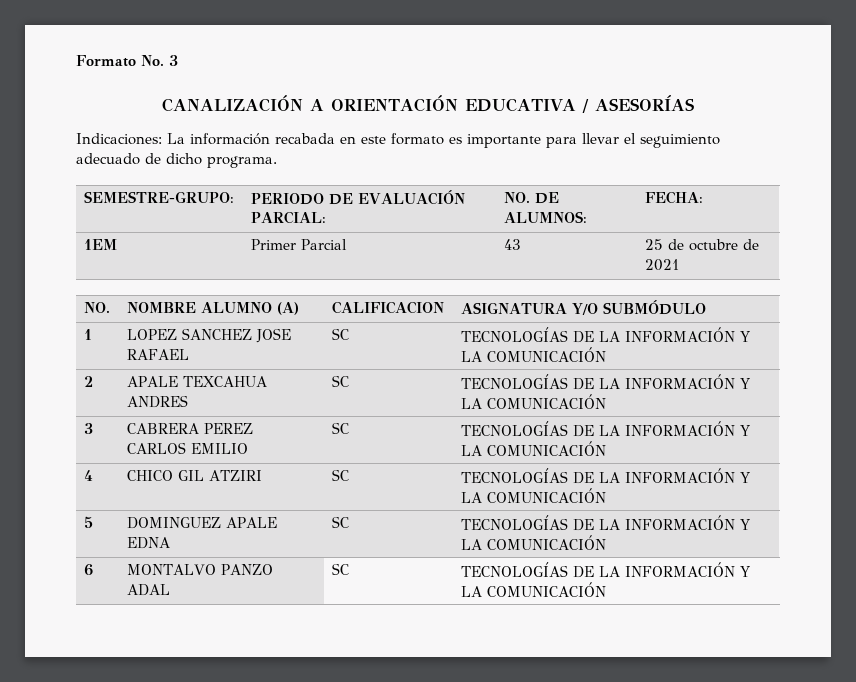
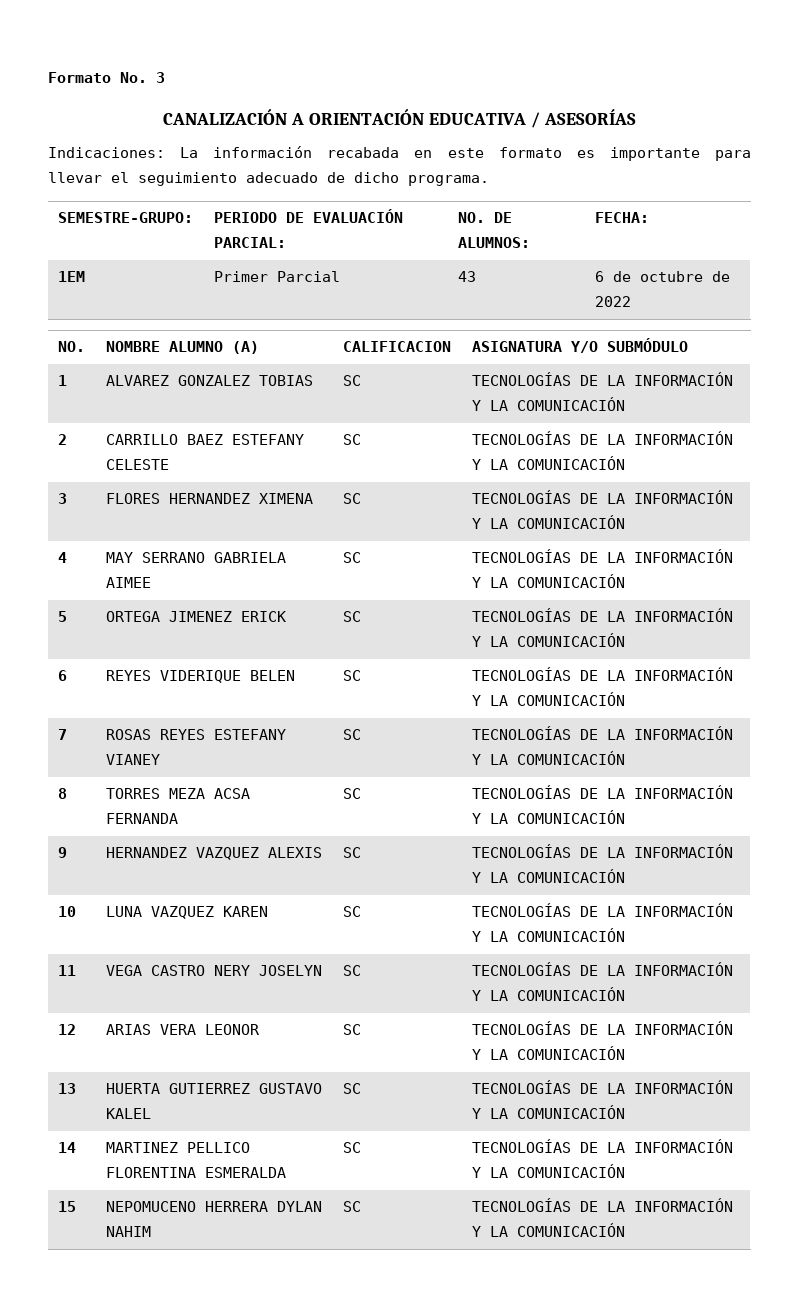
- 1EM | Primer Parcial | 43 | 25 de octubre de 2021
+ 1EM | Primer Parcial | 43 | 6 de octubre de 2022
- 1 | LOPEZ SANCHEZ JOSE RAFAEL | SC | TECNOLOGÍAS DE LA INFORMACIÓN Y LA COMUNICACIÓN
+ 1 | ALVAREZ GONZALEZ TOBIAS | SC | TECNOLOGÍAS DE LA INFORMACIÓN Y LA COMUNICACIÓN
- 2 | APALE TEXCAHUA ANDRES | SC | TECNOLOGÍAS DE LA INFORMACIÓN Y LA COMUNICACIÓN
+ 2 | CARRILLO BAEZ ESTEFANY CELESTE | SC | TECNOLOGÍAS DE LA INFORMACIÓN Y LA COMUNICACIÓN
- 3 | CABRERA PEREZ CARLOS EMILIO | SC | TECNOLOGÍAS DE LA INFORMACIÓN Y LA COMUNICACIÓN
+ 3 | FLORES HERNANDEZ XIMENA | SC | TECNOLOGÍAS DE LA INFORMACIÓN Y LA COMUNICACIÓN
- 4 | CHICO GIL ATZIRI | SC | TECNOLOGÍAS DE LA INFORMACIÓN Y LA COMUNICACIÓN
+ 4 | MAY SERRANO GABRIELA AIMEE | SC | TECNOLOGÍAS DE LA INFORMACIÓN Y LA COMUNICACIÓN
- 5 | DOMINGUEZ APALE EDNA | SC | TECNOLOGÍAS DE LA INFORMACIÓN Y LA COMUNICACIÓN
+ 5 | ORTEGA JIMENEZ ERICK | SC | TECNOLOGÍAS DE LA INFORMACIÓN Y LA COMUNICACIÓN
- 6 | MONTALVO PANZO ADAL | SC | TECNOLOGÍAS DE LA INFORMACIÓN Y LA COMUNICACIÓN
+ 6 | REYES VIDERIQUE BELEN | SC | TECNOLOGÍAS DE LA INFORMACIÓN Y LA COMUNICACIÓN
+ 7 | ROSAS REYES ESTEFANY VIANEY | SC | TECNOLOGÍAS DE LA INFORMACIÓN Y LA COMUNICACIÓN
+ 8 | TORRES MEZA ACSA FERNANDA | SC | TECNOLOGÍAS DE LA INFORMACIÓN Y LA COMUNICACIÓN
+ 9 | HERNANDEZ VAZQUEZ ALEXIS | SC | TECNOLOGÍAS DE LA INFORMACIÓN Y LA COMUNICACIÓN
+ 10 | LUNA VAZQUEZ KAREN | SC | TECNOLOGÍAS DE LA INFORMACIÓN Y LA COMUNICACIÓN
+ 11 | VEGA CASTRO NERY JOSELYN | SC | TECNOLOGÍAS DE LA INFORMACIÓN Y LA COMUNICACIÓN
+ 12 | ARIAS VERA LEONOR | SC | TECNOLOGÍAS DE LA INFORMACIÓN Y LA COMUNICACIÓN
+ 13 | HUERTA GUTIERREZ GUSTAVO KALEL | SC | TECNOLOGÍAS DE LA INFORMACIÓN Y LA COMUNICACIÓN
+ 14 | MARTINEZ PELLICO FLORENTINA ESMERALDA | SC | TECNOLOGÍAS DE LA INFORMACIÓN Y LA COMUNICACIÓN
+ 15 | NEPOMUCENO HERRERA DYLAN NAHIM | SC | TECNOLOGÍAS DE LA INFORMACIÓN Y LA COMUNICACIÓN

